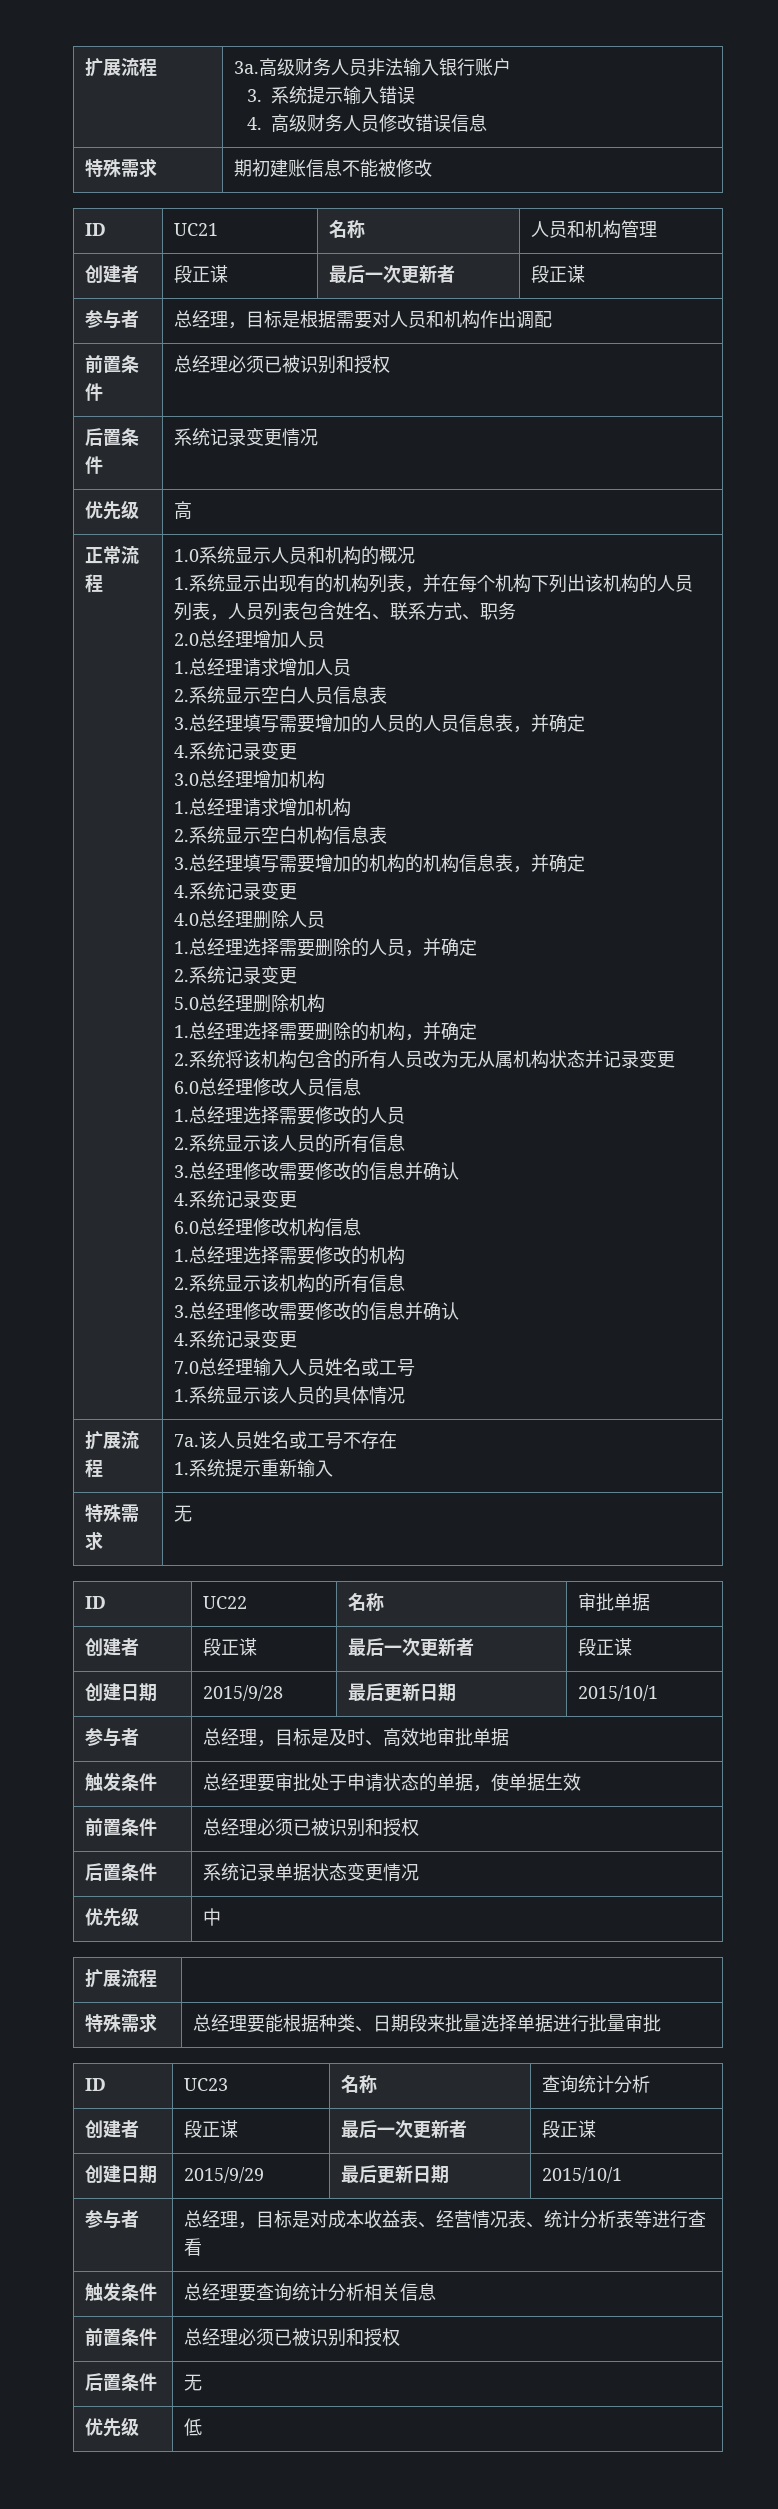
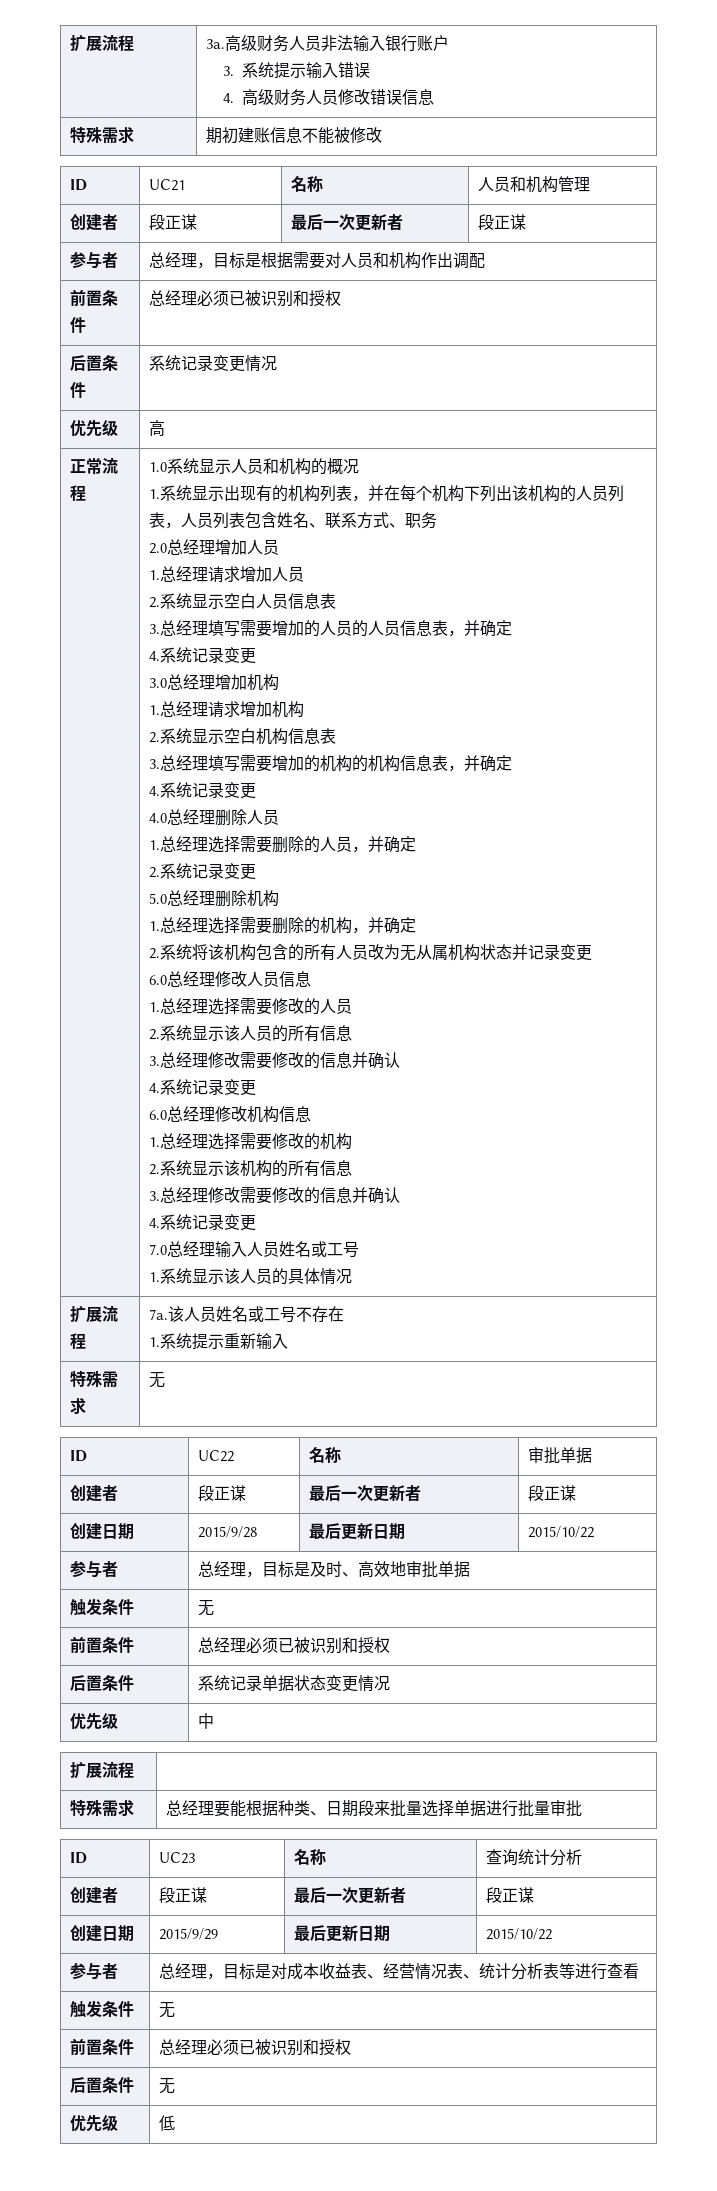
- 创建日期 | 2015/9/28 | 最后更新日期 | 2015/10/1
+ 创建日期 | 2015/9/28 | 最后更新日期 | 2015/10/22
  参与者 | 总经理，目标是及时、高效地审批单据
- 触发条件 | 总经理要审批处于申请状态的单据，使单据生效
+ 触发条件 | 无
- 创建日期 | 2015/9/29 | 最后更新日期 | 2015/10/1
+ 创建日期 | 2015/9/29 | 最后更新日期 | 2015/10/22
  参与者 | 总经理，目标是对成本收益表、经营情况表、统计分析表等进行查看
- 触发条件 | 总经理要查询统计分析相关信息
+ 触发条件 | 无

